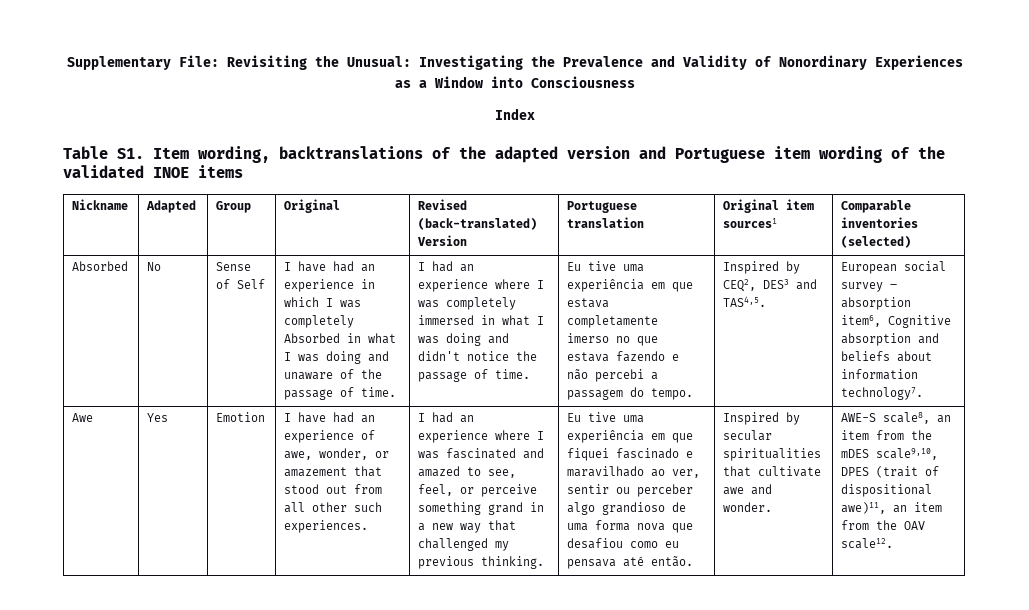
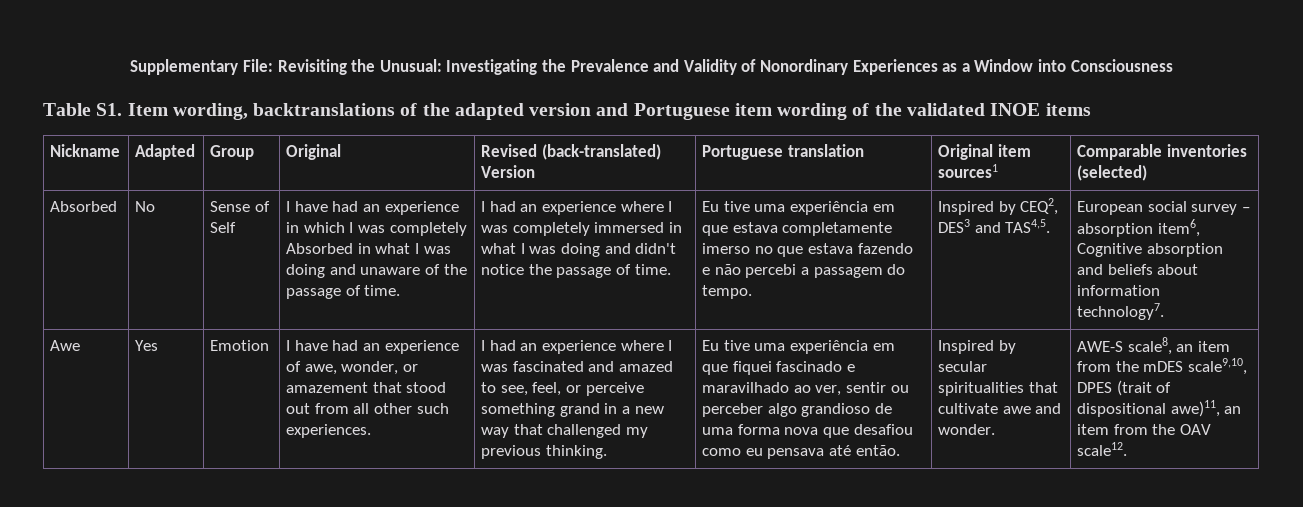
- Index

